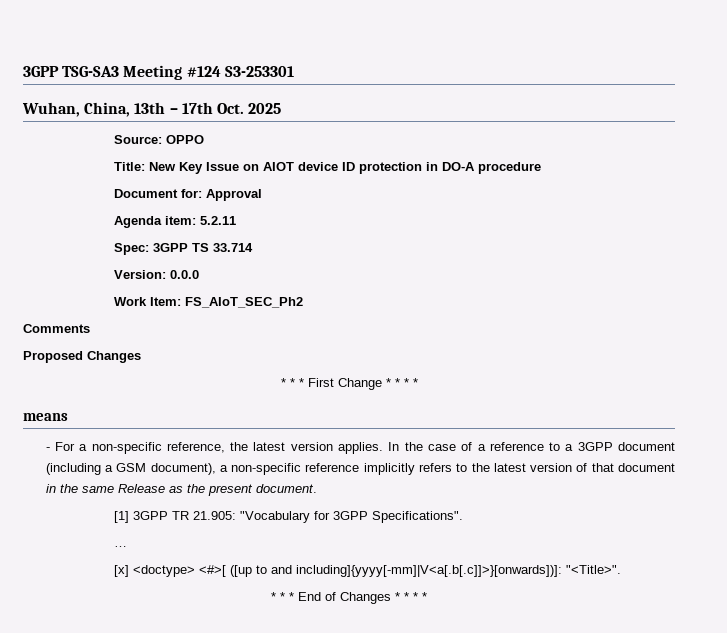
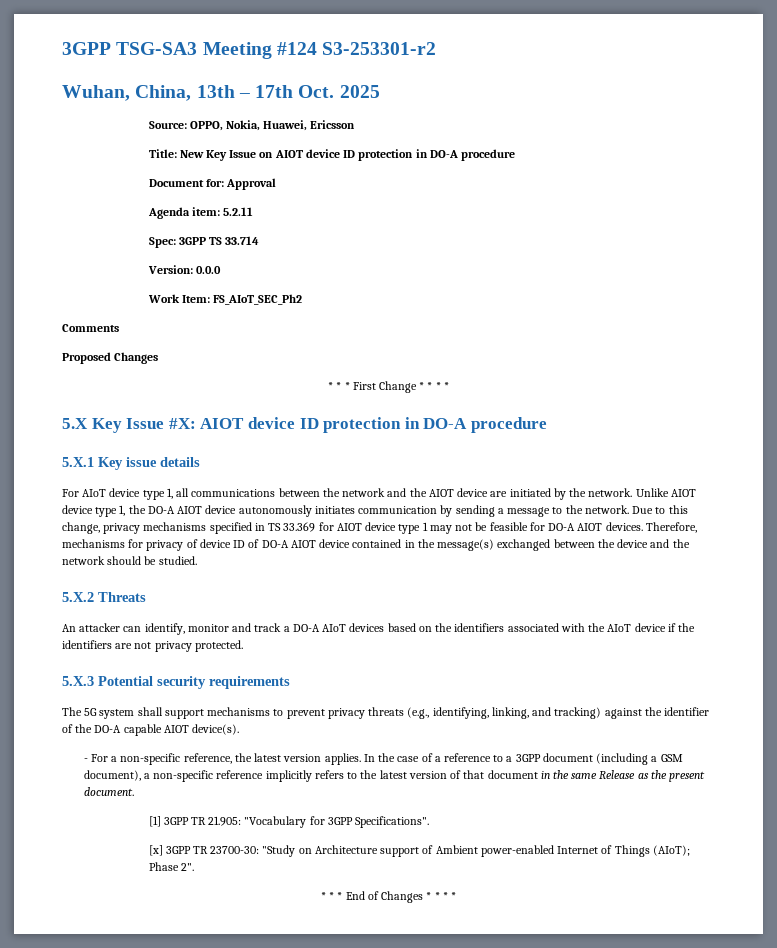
- 3GPP TSG-SA3 Meeting #124 S3-253301
+ 3GPP TSG-SA3 Meeting #124 S3-253301-r2
- Source: OPPO
+ Source: OPPO, Nokia, Huawei, Ericsson
- means
+ 5.X Key Issue #X: AIOT device ID protection in DO-A procedure
+ 5.X.1 Key issue details
+ For AIoT device type 1, all communications between the network and the AIOT device are initiated by the network. Unlike AIOT device type 1, the DO-A AIOT device autonomously initiates communication by sending a message to the network. Due to this change, privacy mechanisms specified in TS 33.369 for AIOT device type 1 may not be feasible for DO-A AIOT devices. Therefore, mechanisms for privacy of device ID of DO-A AIOT device contained in the message(s) exchanged between the device and the network should be studied.
+ 5.X.2 Threats
+ An attacker can identify, monitor and track a DO-A AIoT devices based on the identifiers associated with the AIoT device if the identifiers are not privacy protected.
+ 5.X.3 Potential security requirements
+ The 5G system shall support mechanisms to prevent privacy threats (e.g., identifying, linking, and tracking) against the identifier of the DO-A capable AIOT device(s).
- …
- [x] <doctype> <#>[ ([up to and including]{yyyy[-mm]|V<a[.b[.c]]>}[onwards])]: "<Title>".
+ [x] 3GPP TR 23700-30: "Study on Architecture support of Ambient power-enabled Internet of Things (AIoT); Phase 2".

